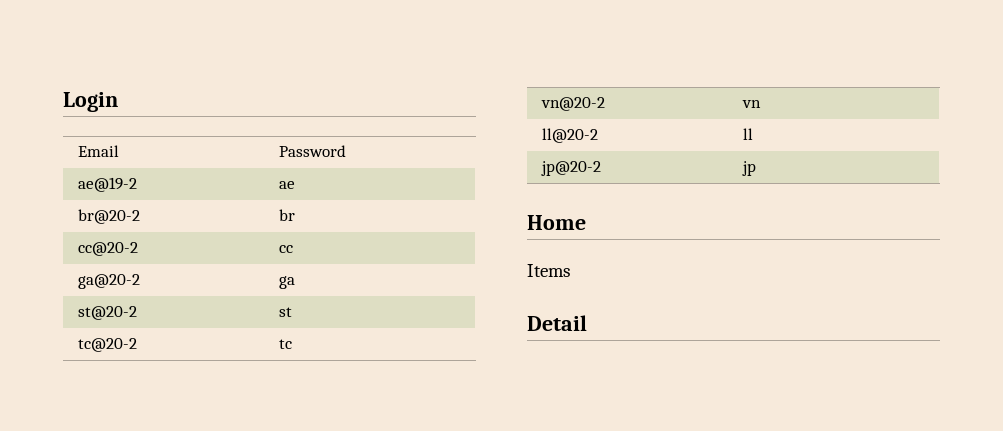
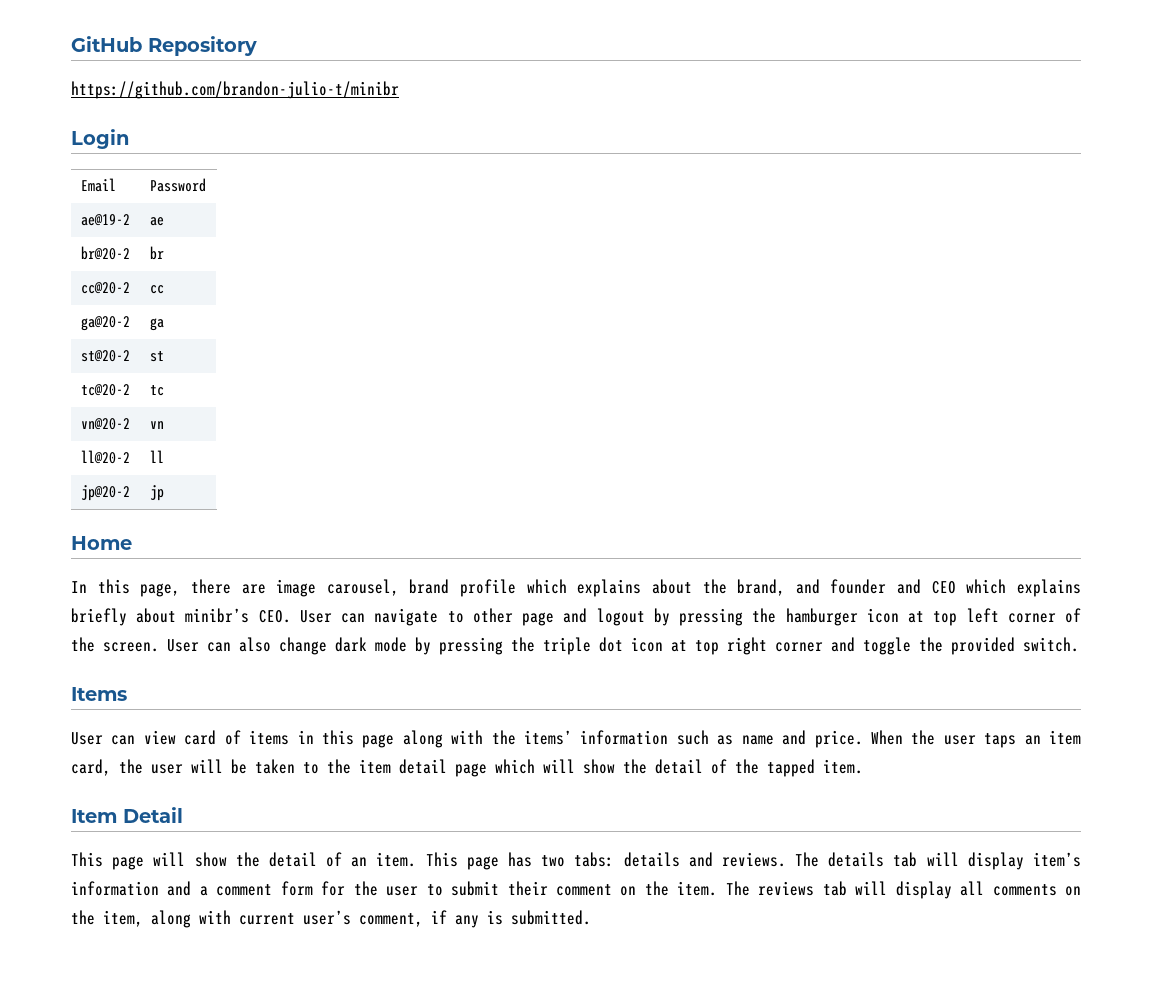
+ GitHub Repository
+ https://github.com/brandon-julio-t/minibr
+ In this page, there are image carousel, brand profile which explains about the brand, and founder and CEO which explains briefly about minibr’s CEO. User can navigate to other page and logout by pressing the hamburger icon at top left corner of the screen. User can also change dark mode by pressing the triple dot icon at top right corner and toggle the provided switch.
  Items
- Detail
+ User can view card of items in this page along with the items’ information such as name and price. When the user taps an item card, the user will be taken to the item detail page which will show the detail of the tapped item.
+ Item Detail
+ This page will show the detail of an item. This page has two tabs: details and reviews. The details tab will display item’s information and a comment form for the user to submit their comment on the item. The reviews tab will display all comments on the item, along with current user’s comment, if any is submitted.

